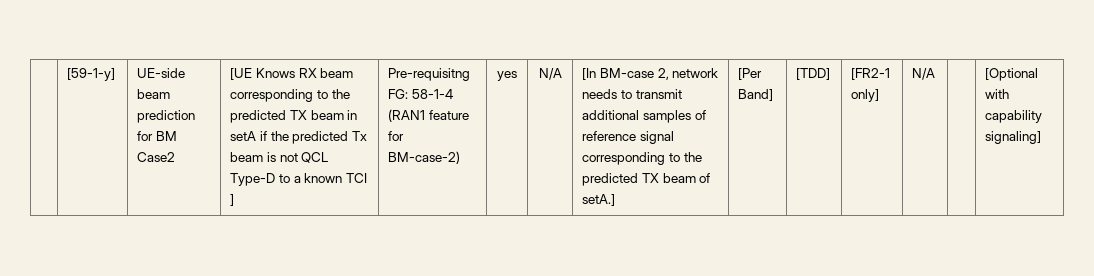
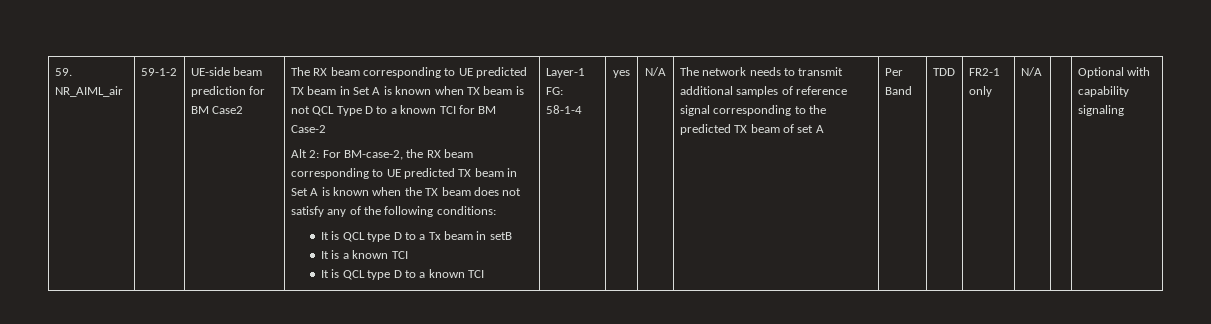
- [59-1-y]
+ 59. NR_AIML_air | 59-1-2
- [UE Knows RX beam corresponding to the predicted TX beam in setA if the predicted Tx beam is not QCL Type-D to a known TCI ] | Pre-requisitng FG: 58-1-4 (RAN1 feature for BM-case-2)
+ The RX beam corresponding to UE predicted TX beam in Set A is known when TX beam is not QCL Type D to a known TCI for BM Case-2
+ Alt 2: For BM-case-2, the RX beam corresponding to UE predicted TX beam in Set A is known when the TX beam does not satisfy any of the following conditions:
+ It is QCL type D to a Tx beam in setB
+ It is a known TCI
+ It is QCL type D to a known TCI | Layer-1 FG: 58-1-4
- [In BM-case 2, network needs to transmit additional samples of reference signal corresponding to the predicted TX beam of setA.] | [Per Band] | [TDD] | [FR2-1 only]
+ The network needs to transmit additional samples of reference signal corresponding to the predicted TX beam of set A | Per Band | TDD | FR2-1 only
- [Optional with capability signaling]
+ Optional with capability signaling

